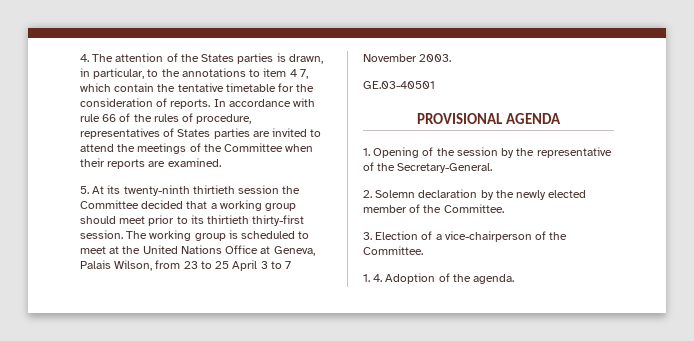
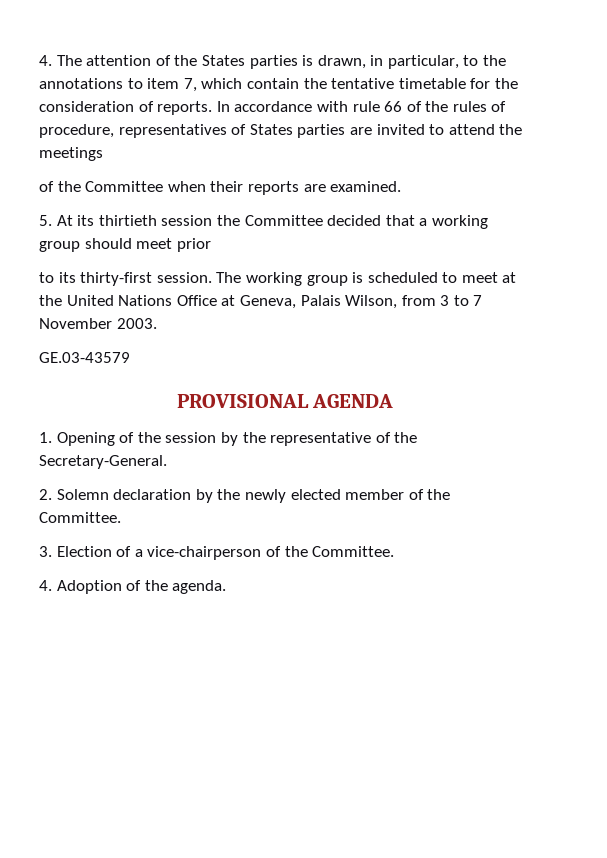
- 4. The attention of the States parties is drawn, in particular, to the annotations to item 4 7, which contain the tentative timetable for the consideration of reports.
+ 4. The attention of the States parties is drawn, in particular, to the annotations to item 7, which contain the tentative timetable for the consideration of reports.
- In accordance with rule 66 of the rules of procedure, representatives of States parties are invited to attend the meetings of the Committee when their reports are examined.
+ In accordance with rule 66 of the rules of procedure, representatives of States parties are invited to attend the meetings
+ of the Committee when their reports are examined.
- 5. At its twenty-ninth thirtieth session the Committee decided that a working group should meet prior to its thirtieth thirty-first session.
+ 5. At its thirtieth session the Committee decided that a working group should meet prior
+ to its thirty-first session.
- The working group is scheduled to meet at the United Nations Office at Geneva, Palais Wilson, from 23 to 25 April 3 to 7 November 2003.
+ The working group is scheduled to meet at the United Nations Office at Geneva, Palais Wilson, from 3 to 7 November 2003.
- GE.03-40501
+ GE.03-43579
- 1. 4. Adoption of the agenda.
+ 4. Adoption of the agenda.

